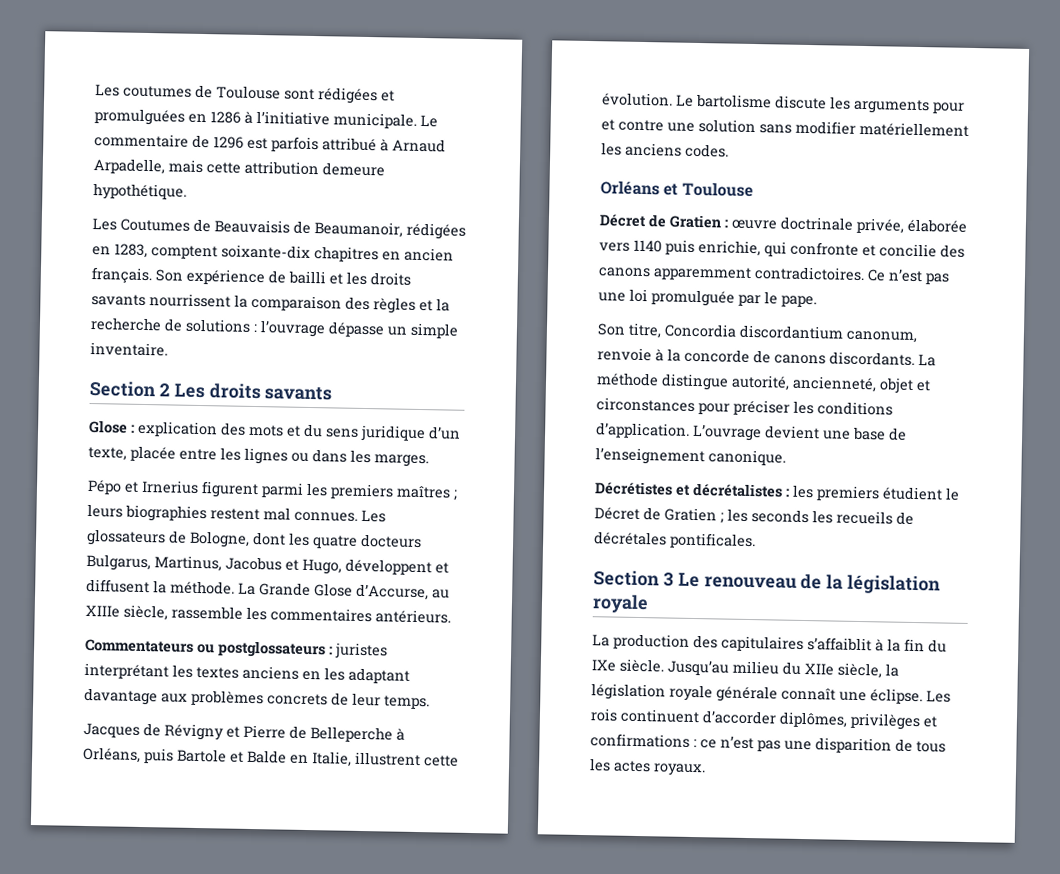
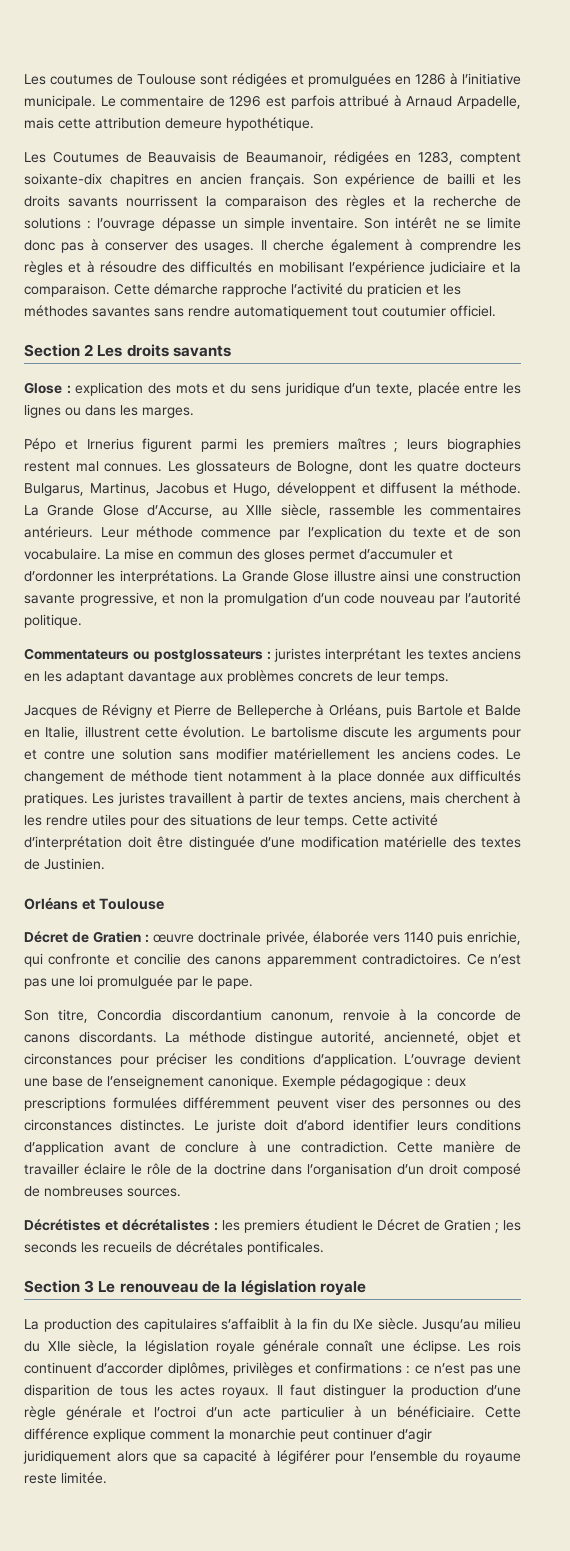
+ Son intérêt ne se limite donc pas à conserver des usages. Il cherche également à comprendre les règles et à résoudre des difficultés en mobilisant l’expérience judiciaire et la comparaison. Cette démarche rapproche l’activité du praticien et les méthodes savantes sans rendre automatiquement tout coutumier officiel.
+ Leur méthode commence par l’explication du texte et de son vocabulaire. La mise en commun des gloses permet d’accumuler et d’ordonner les interprétations. La Grande Glose illustre ainsi une construction savante progressive, et non la promulgation d’un code nouveau par l’autorité politique.
+ Le changement de méthode tient notamment à la place donnée aux difficultés pratiques. Les juristes travaillent à partir de textes anciens, mais cherchent à les rendre utiles pour des situations de leur temps. Cette activité d’interprétation doit être distinguée d’une modification matérielle des textes de Justinien.
+ Exemple pédagogique : deux prescriptions formulées différemment peuvent viser des personnes ou des circonstances distinctes. Le juriste doit d’abord identifier leurs conditions d’application avant de conclure à une contradiction. Cette manière de travailler éclaire le rôle de la doctrine dans l’organisation d’un droit composé de nombreuses sources.
+ Il faut distinguer la production d’une règle générale et l’octroi d’un acte particulier à un bénéficiaire. Cette différence explique comment la monarchie peut continuer d’agir juridiquement alors que sa capacité à légiférer pour l’ensemble du royaume reste limitée.

